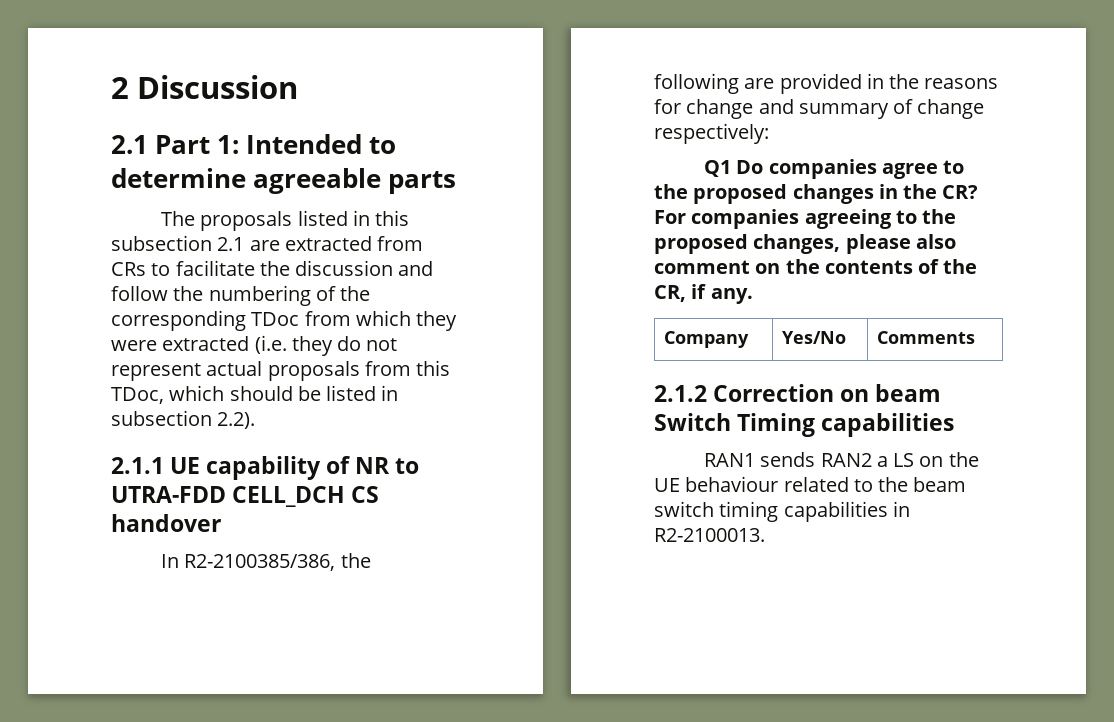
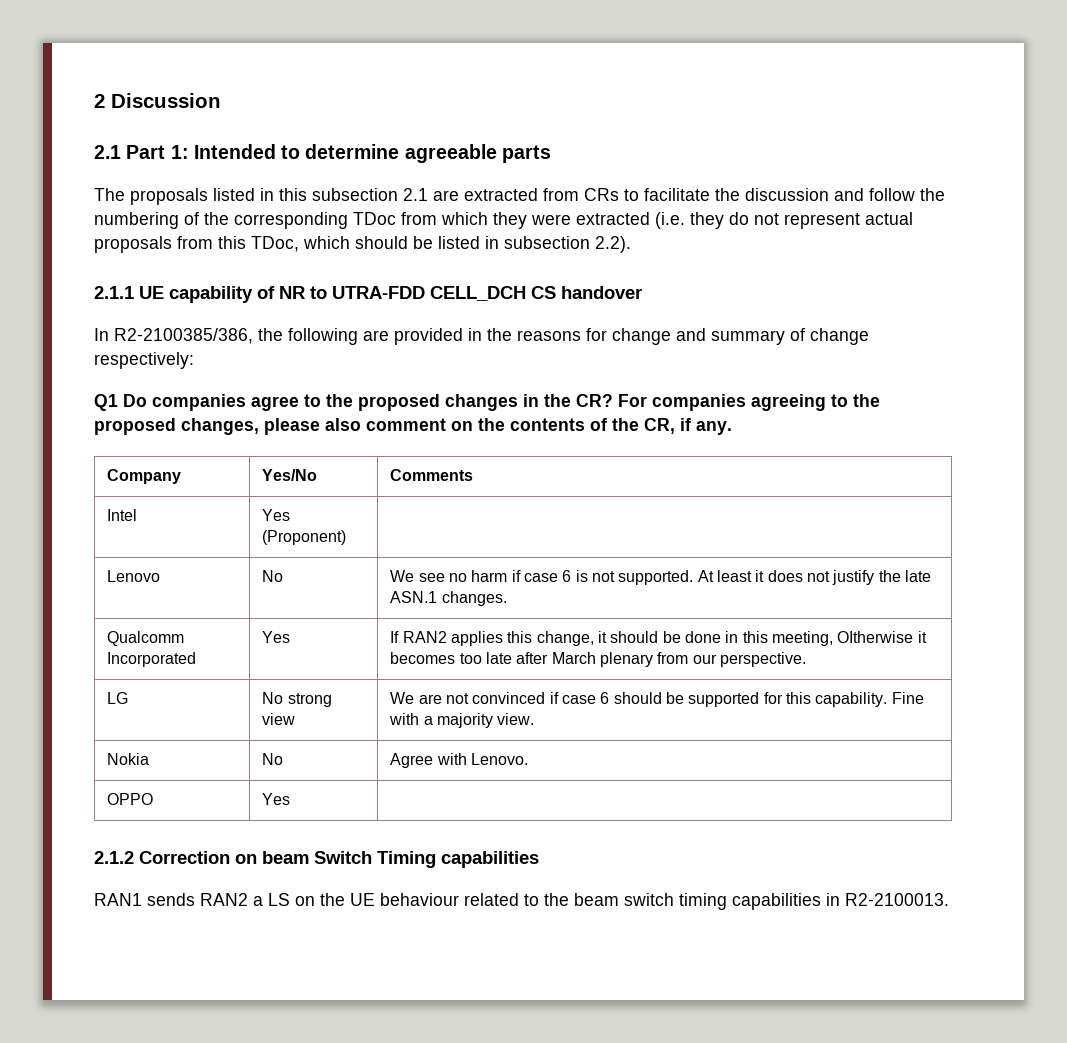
+ Intel | Yes (Proponent) |
+ Lenovo | No | We see no harm if case 6 is not supported. At least it does not justify the late ASN.1 changes.
+ Qualcomm Incorporated | Yes | If RAN2 applies this change, it should be done in this meeting, OItherwise it becomes too late after March plenary from our perspective.
+ LG | No strong view | We are not convinced if case 6 should be supported for this capability. Fine with a majority view.
+ Nokia | No | Agree with Lenovo.
+ OPPO | Yes |

